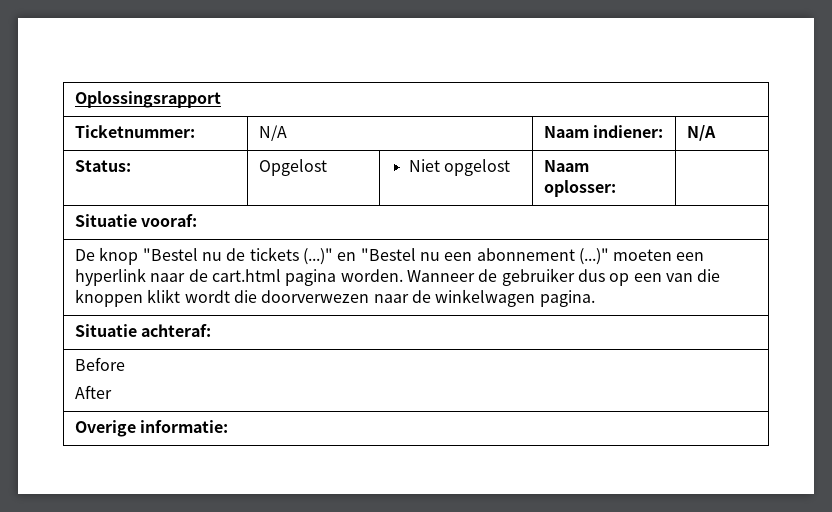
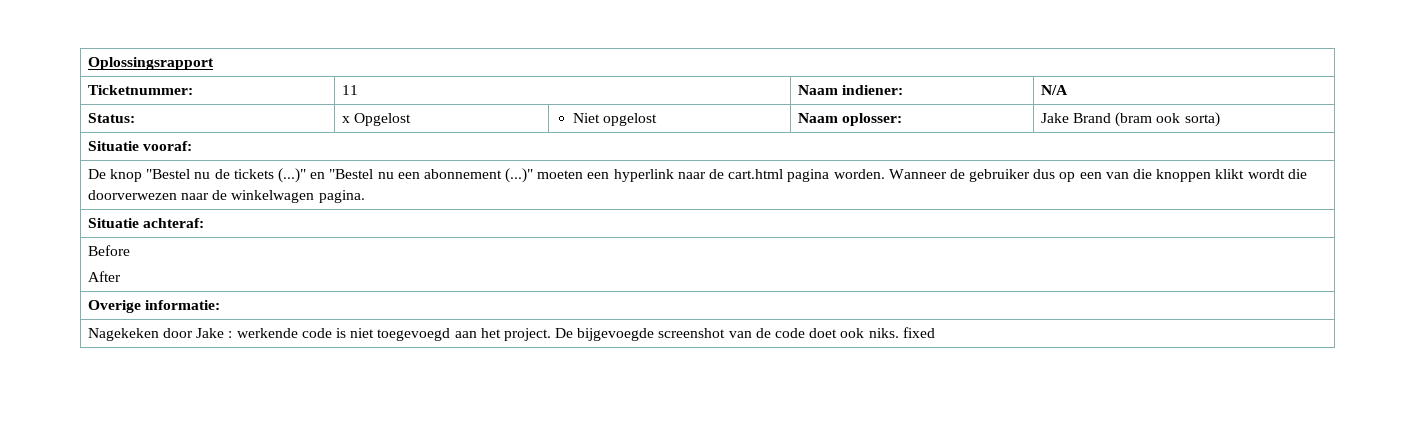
- Ticketnummer: | N/A | Naam indiener: | N/A
+ Ticketnummer: | 11 | Naam indiener: | N/A
- Status: | Opgelost | Niet opgelost | Naam oplosser: |
+ Status: | x Opgelost | Niet opgelost | Naam oplosser: | Jake Brand (bram ook sorta)
+ Nagekeken door Jake : werkende code is niet toegevoegd aan het project. De bijgevoegde screenshot van de code doet ook niks. fixed

